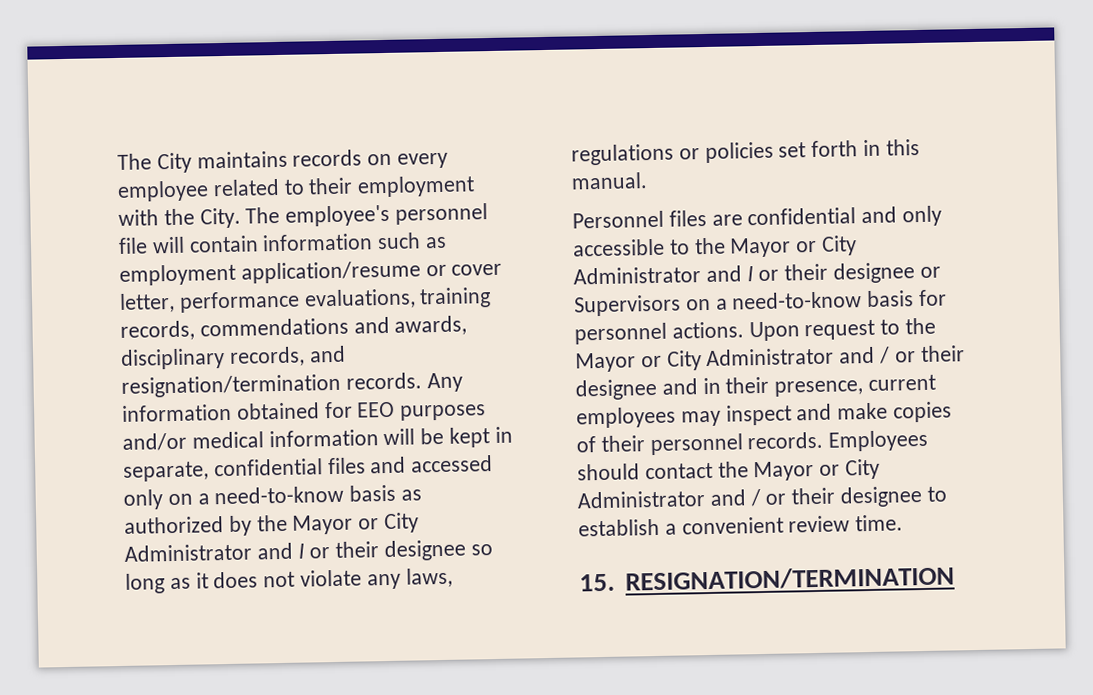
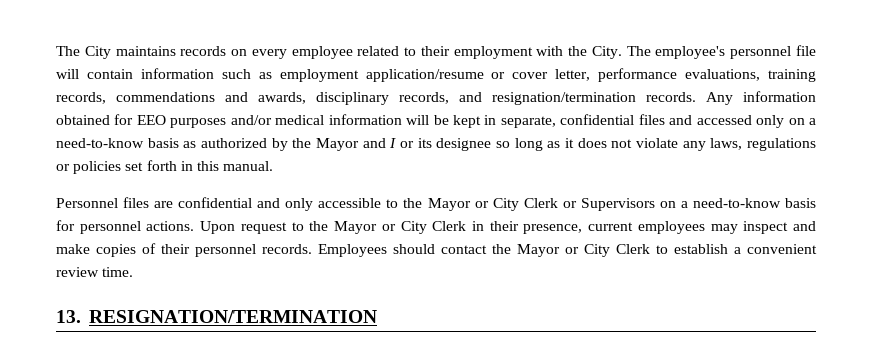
- Any information obtained for EEO purposes and/or medical information will be kept in separate, confidential files and accessed only on a need-to-know basis as authorized by the Mayor or City Administrator and I or their designee so long as it does not violate any laws, regulations or policies set forth in this manual.
+ Any information obtained for EEO purposes and/or medical information will be kept in separate, confidential files and accessed only on a need-to-know basis as authorized by the Mayor and I or its designee so long as it does not violate any laws, regulations or policies set forth in this manual.
- Personnel files are confidential and only accessible to the Mayor or City Administrator and I or their designee or Supervisors on a need-to-know basis for personnel actions.
+ Personnel files are confidential and only accessible to the Mayor or City Clerk or Supervisors on a need-to-know basis for personnel actions.
- Upon request to the Mayor or City Administrator and / or their designee and in their presence, current employees may inspect and make copies of their personnel records.
+ Upon request to the Mayor or City Clerk in their presence, current employees may inspect and make copies of their personnel records.
- Employees should contact the Mayor or City Administrator and / or their designee to establish a convenient review time.
+ Employees should contact the Mayor or City Clerk to establish a convenient review time.
- 15. RESIGNATION/TERMINATION
+ 13. RESIGNATION/TERMINATION

